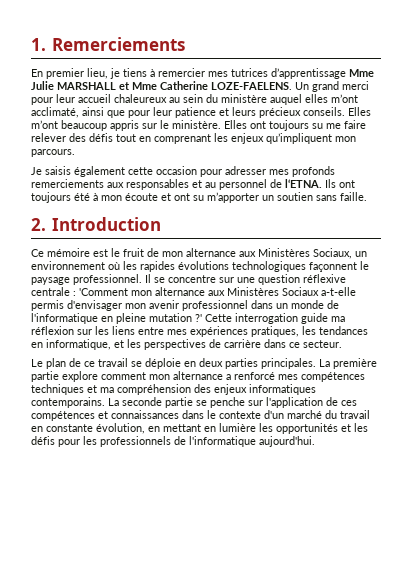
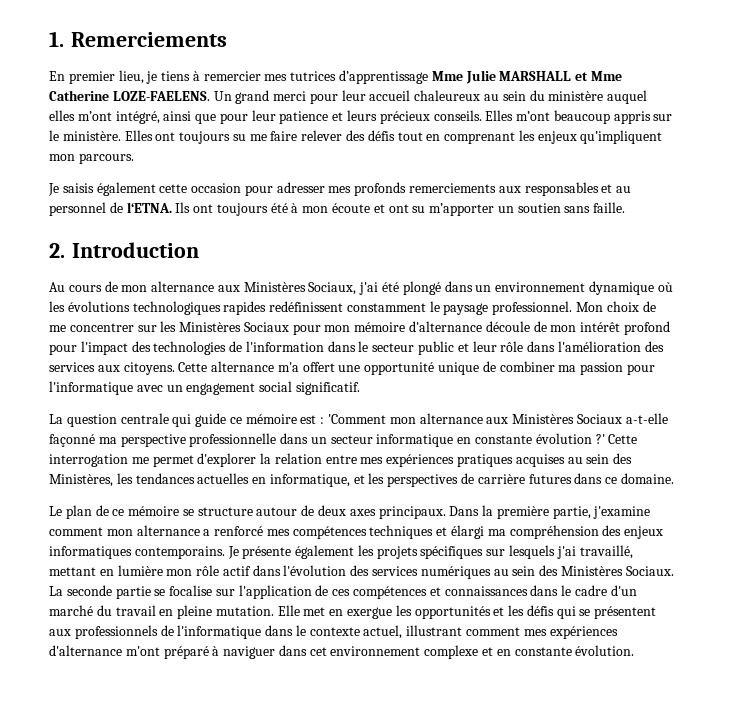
- Un grand merci pour leur accueil chaleureux au sein du ministère auquel elles m’ont acclimaté, ainsi que pour leur patience et leurs précieux conseils.
+ Un grand merci pour leur accueil chaleureux au sein du ministère auquel elles m’ont intégré, ainsi que pour leur patience et leurs précieux conseils.
- Ce mémoire est le fruit de mon alternance aux Ministères Sociaux, un environnement où les rapides évolutions technologiques façonnent le paysage professionnel. Il se concentre sur une question réflexive centrale : 'Comment mon alternance aux Ministères Sociaux a-t-elle permis d'envisager mon avenir professionnel dans un monde de l'informatique en pleine mutation ?' Cette interrogation guide ma réflexion sur les liens entre mes expériences pratiques, les tendances en informatique, et les perspectives de carrière dans ce secteur.
+ Au cours de mon alternance aux Ministères Sociaux, j'ai été plongé dans un environnement dynamique où les évolutions technologiques rapides redéfinissent constamment le paysage professionnel. Mon choix de me concentrer sur les Ministères Sociaux pour mon mémoire d'alternance découle de mon intérêt profond pour l'impact des technologies de l'information dans le secteur public et leur rôle dans l'amélioration des services aux citoyens. Cette alternance m'a offert une opportunité unique de combiner ma passion pour l'informatique avec un engagement social significatif.
+ La question centrale qui guide ce mémoire est : 'Comment mon alternance aux Ministères Sociaux a-t-elle façonné ma perspective professionnelle dans un secteur informatique en constante évolution ?' Cette interrogation me permet d'explorer la relation entre mes expériences pratiques acquises au sein des Ministères, les tendances actuelles en informatique, et les perspectives de carrière futures dans ce domaine.
- Le plan de ce travail se déploie en deux parties principales. La première partie explore comment mon alternance a renforcé mes compétences techniques et ma compréhension des enjeux informatiques contemporains.
+ Le plan de ce mémoire se structure autour de deux axes principaux. Dans la première partie, j'examine comment mon alternance a renforcé mes compétences techniques et élargi ma compréhension des enjeux informatiques contemporains.
+ Je présente également les projets spécifiques sur lesquels j'ai travaillé, mettant en lumière mon rôle actif dans l'évolution des services numériques au sein des Ministères Sociaux.
- La seconde partie se penche sur l'application de ces compétences et connaissances dans le contexte d'un marché du travail en constante évolution, en mettant en lumière les opportunités et les défis pour les professionnels de l'informatique aujourd'hui.
+ La seconde partie se focalise sur l'application de ces compétences et connaissances dans le cadre d'un marché du travail en pleine mutation. Elle met en exergue les opportunités et les défis qui se présentent aux professionnels de l'informatique dans le contexte actuel, illustrant comment mes expériences d'alternance m'ont préparé à naviguer dans cet environnement complexe et en constante évolution.

